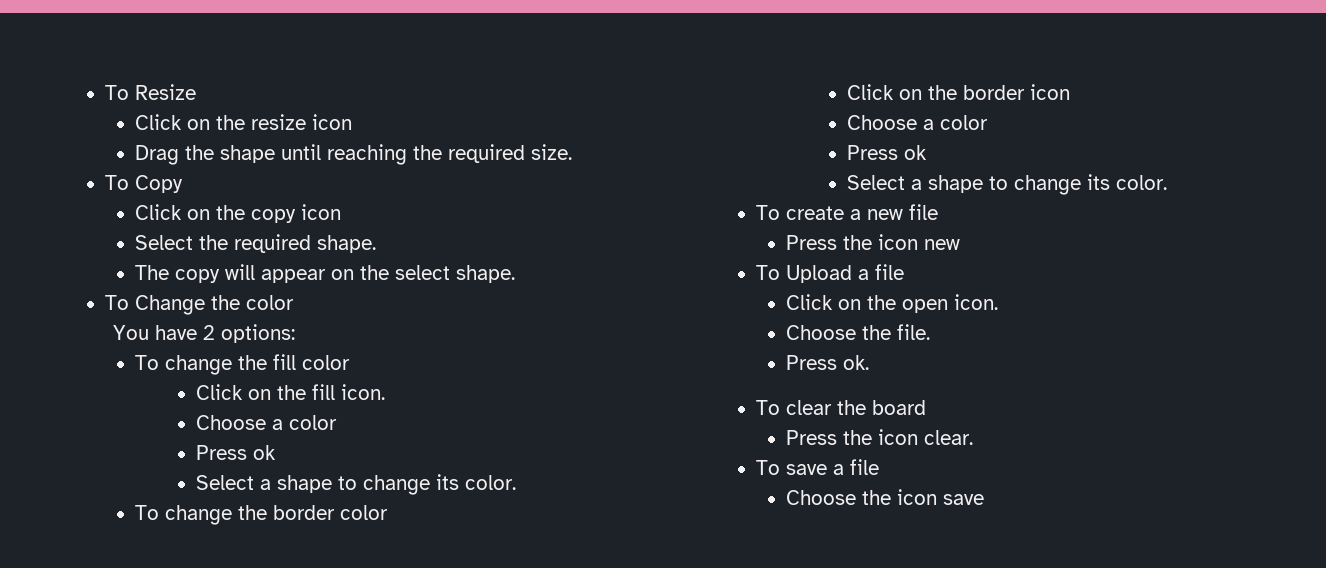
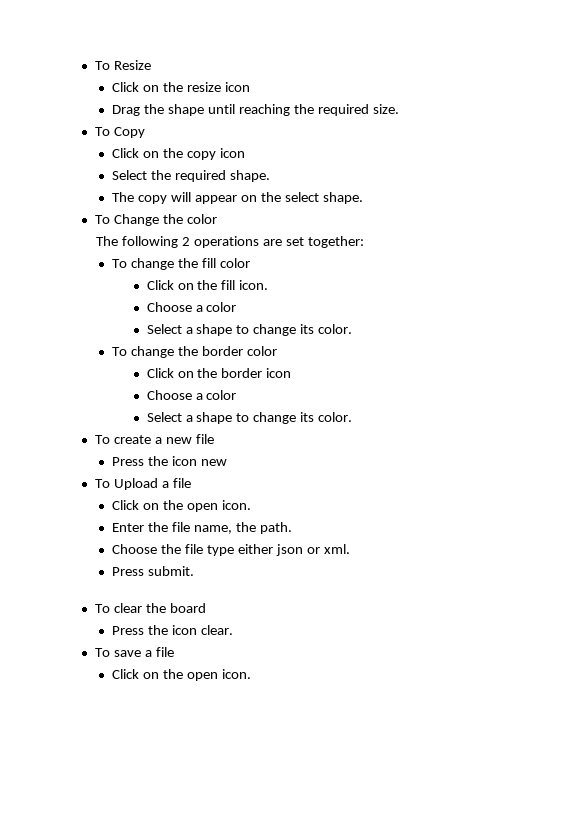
- You have 2 options:
+ The following 2 operations are set together:
  Click on the fill icon.
  Choose a color
- Press ok
  Click on the border icon
  Choose a color
- Press ok
- Choose the file.
- Press ok.
+ Enter the file name, the path.
+ Choose the file type either json or xml.
+ Press submit.
  To save a file
- Choose the icon save
+ Click on the open icon.

